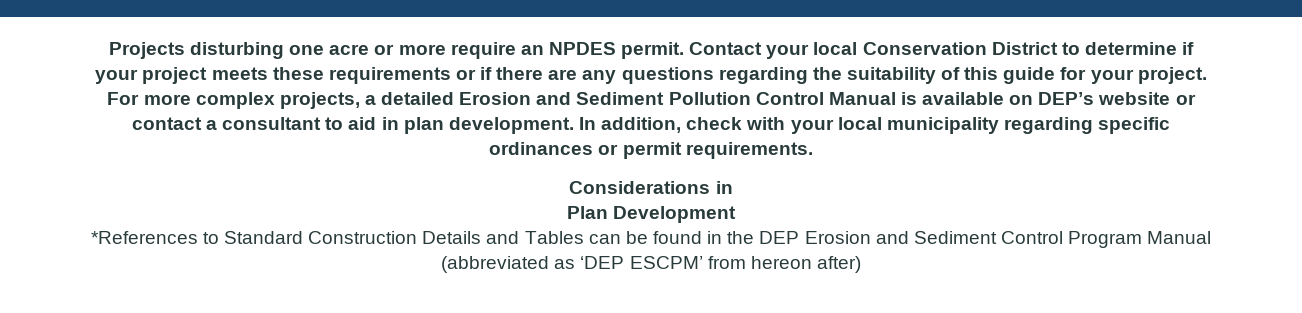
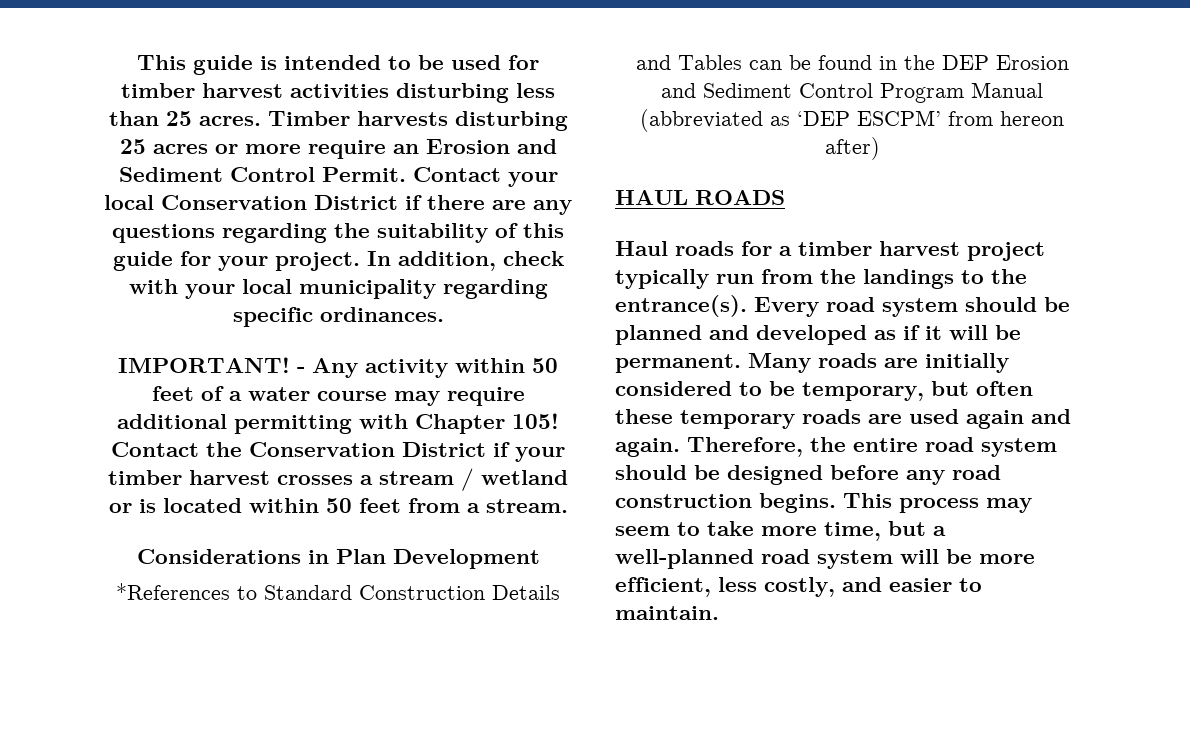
- Projects disturbing one acre or more require an NPDES permit.
+ This guide is intended to be used for timber harvest activities disturbing less than 25 acres. Timber harvests disturbing 25 acres or more require an Erosion and Sediment Control Permit.
- Contact your local Conservation District to determine if your project meets these requirements or if there are any questions regarding the suitability of this guide for your project.
+ Contact your local Conservation District if there are any questions regarding the suitability of this guide for your project.
- For more complex projects, a detailed Erosion and Sediment Pollution Control Manual is available on DEP’s website or contact a consultant to aid in plan development.
- In addition, check with your local municipality regarding specific ordinances or permit requirements.
+ In addition, check with your local municipality regarding specific ordinances.
+ IMPORTANT! - Any activity within 50 feet of a water course may require additional permitting with Chapter 105! Contact the Conservation District if your timber harvest crosses a stream / wetland or is located within 50 feet from a stream.
- Considerations in
- Plan Development
+ Considerations in Plan Development
+ HAUL ROADS
+ Haul roads for a timber harvest project typically run from the landings to the entrance(s). Every road system should be planned and developed as if it will be permanent. Many roads are initially considered to be temporary, but often these temporary roads are used again and again. Therefore, the entire road system should be designed before any road construction begins. This process may seem to take more time, but a well-planned road system will be more efficient, less costly, and easier to maintain.

